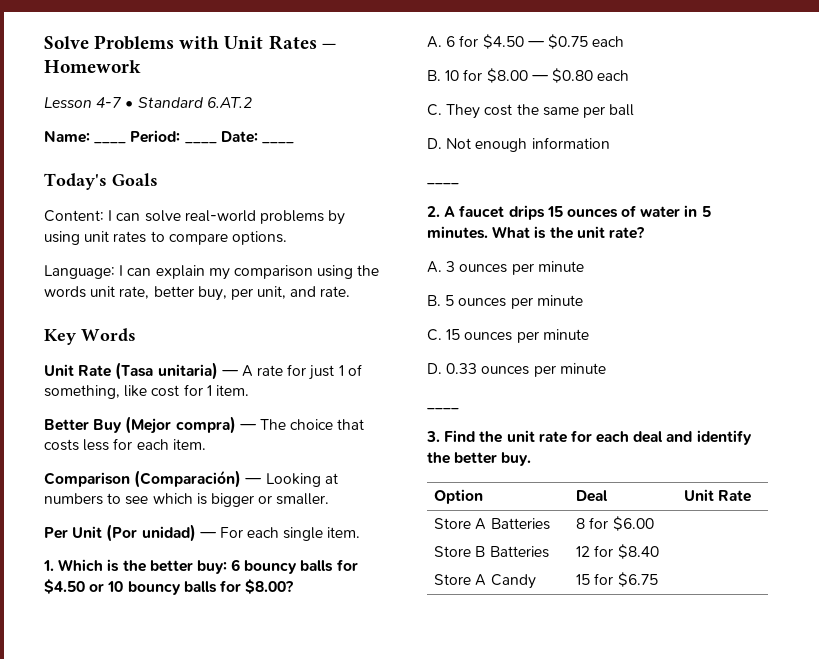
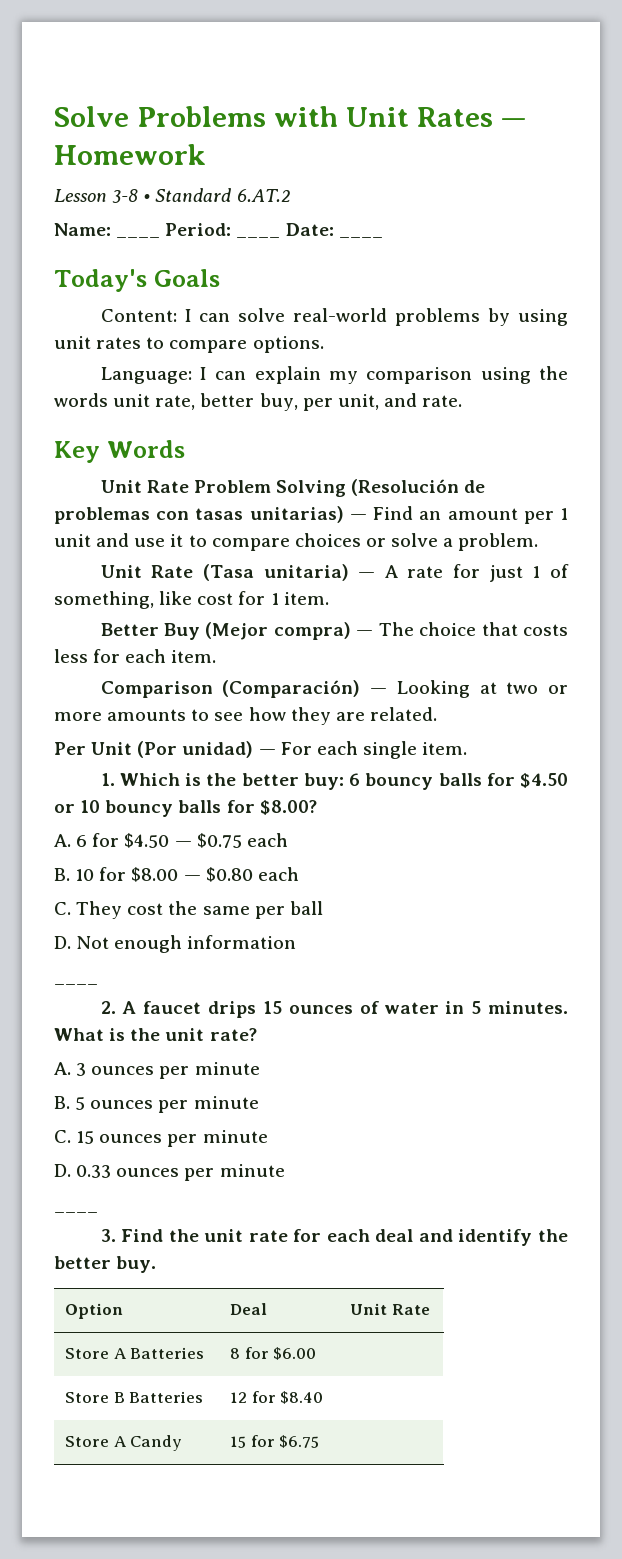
- Lesson 4-7 • Standard 6.AT.2
+ Lesson 3-8 • Standard 6.AT.2
+ Unit Rate Problem Solving (Resolución de problemas con tasas unitarias) — Find an amount per 1 unit and use it to compare choices or solve a problem.
- Comparison (Comparación) — Looking at numbers to see which is bigger or smaller.
+ Comparison (Comparación) — Looking at two or more amounts to see how they are related.

